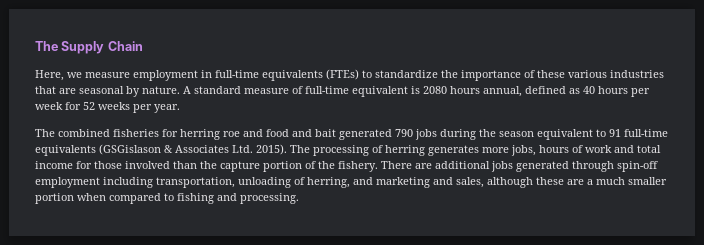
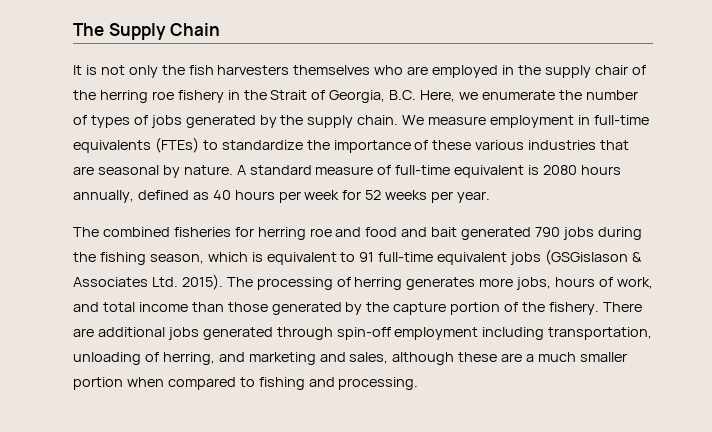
- Here, we measure employment in full-time equivalents (FTEs) to standardize the importance of these various industries that are seasonal by nature.
+ It is not only the fish harvesters themselves who are employed in the supply chair of the herring roe fishery in the Strait of Georgia, B.C. Here, we enumerate the number of types of jobs generated by the supply chain. We measure employment in full-time equivalents (FTEs) to standardize the importance of these various industries that are seasonal by nature.
- A standard measure of full-time equivalent is 2080 hours annual, defined as 40 hours per week for 52 weeks per year.
+ A standard measure of full-time equivalent is 2080 hours annually, defined as 40 hours per week for 52 weeks per year.
- The combined fisheries for herring roe and food and bait generated 790 jobs during the season equivalent to 91 full-time equivalents (GSGislason & Associates Ltd. 2015).
+ The combined fisheries for herring roe and food and bait generated 790 jobs during the fishing season, which is equivalent to 91 full-time equivalent jobs (GSGislason & Associates Ltd. 2015).
- The processing of herring generates more jobs, hours of work and total income for those involved than the capture portion of the fishery.
+ The processing of herring generates more jobs, hours of work, and total income than those generated by the capture portion of the fishery.

